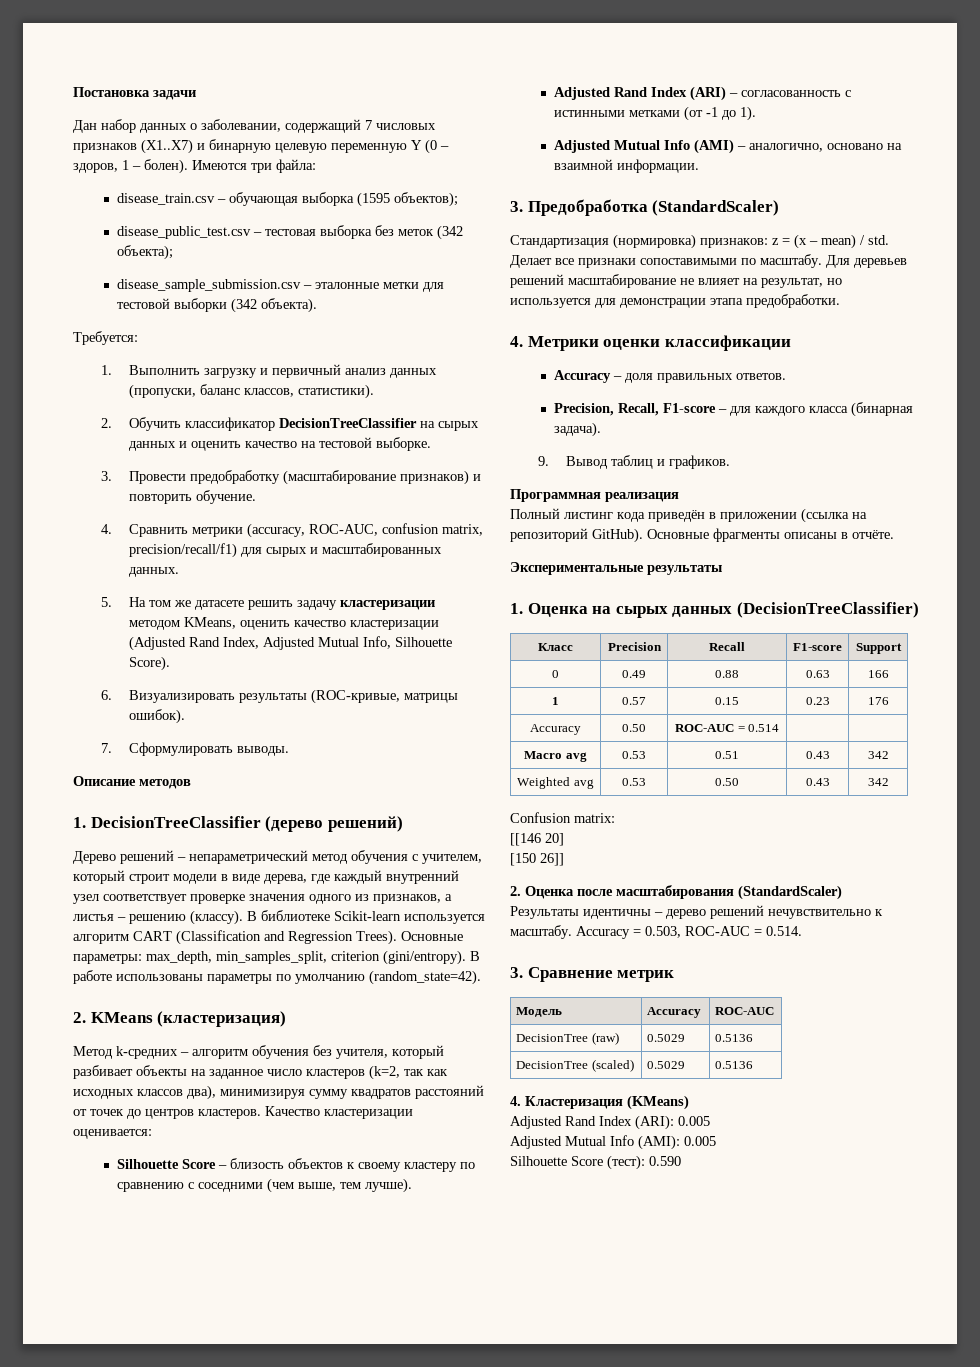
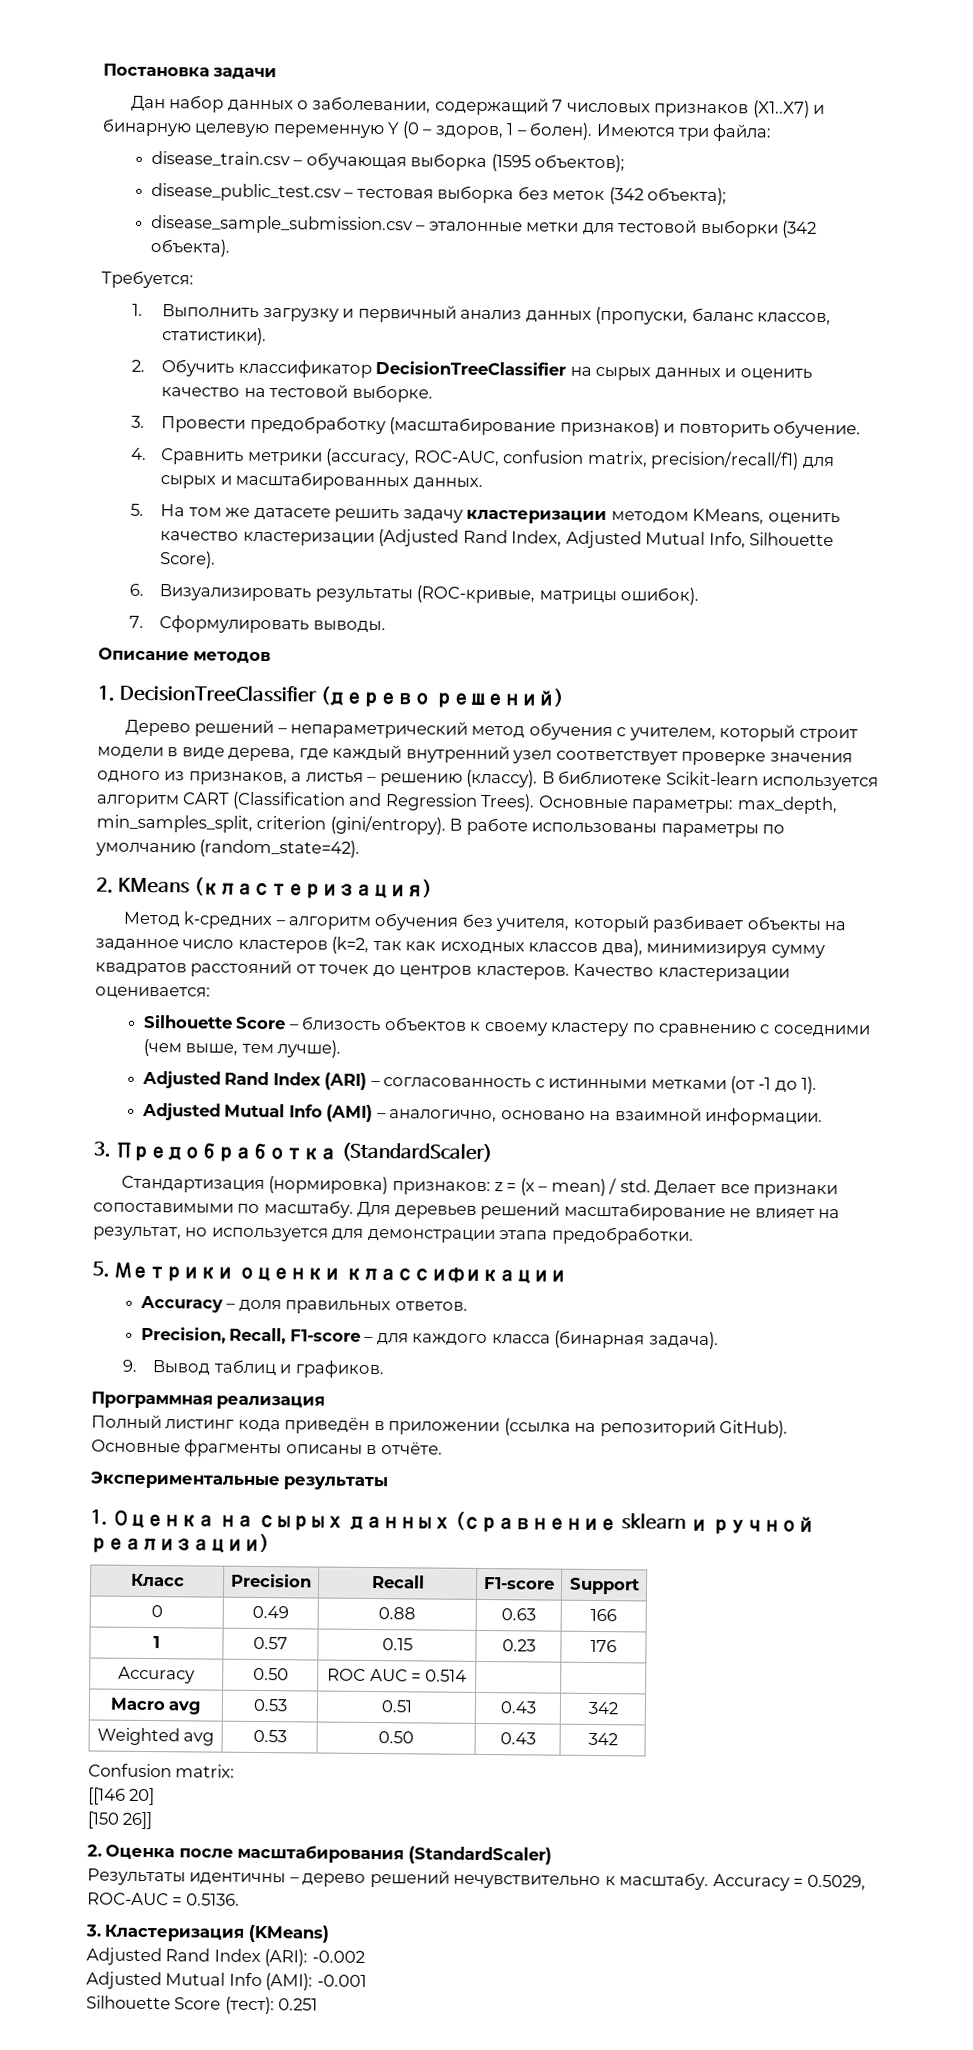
- 4. Метрики оценки классификации
+ 5. Метрики оценки классификации
- 1. Оценка на сырых данных (DecisionTreeClassifier)
+ 1. Оценка на сырых данных (сравнение sklearn и ручной реализации)
- Accuracy | 0.50 | ROC-AUC = 0.514 | |
+ Accuracy | 0.50 | ROC AUC = 0.514 | |
- Accuracy = 0.503, ROC-AUC = 0.514.
- 3. Сравнение метрик
- Модель | Accuracy | ROC-AUC
- DecisionTree (raw) | 0.5029 | 0.5136
- DecisionTree (scaled) | 0.5029 | 0.5136
- 4. Кластеризация (KMeans)
+ Accuracy = 0.5029, ROC-AUC = 0.5136.
+ 3. Кластеризация (KMeans)
- Adjusted Rand Index (ARI): 0.005
+ Adjusted Rand Index (ARI): -0.002
- Adjusted Mutual Info (AMI): 0.005
+ Adjusted Mutual Info (AMI): -0.001
- Silhouette Score (тест): 0.590
+ Silhouette Score (тест): 0.251

